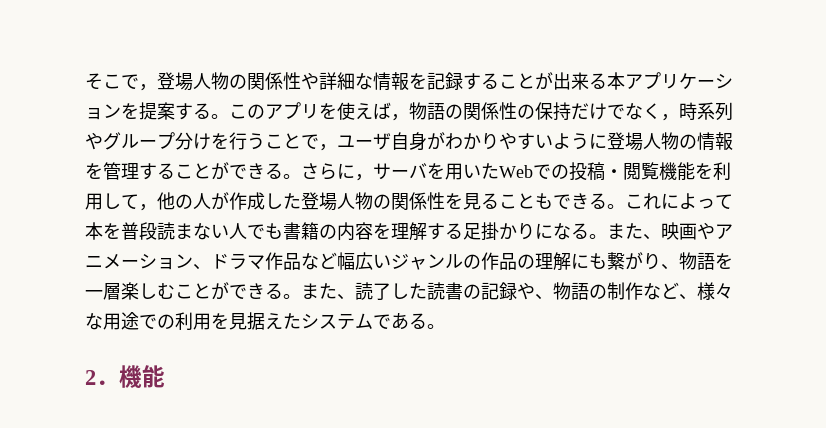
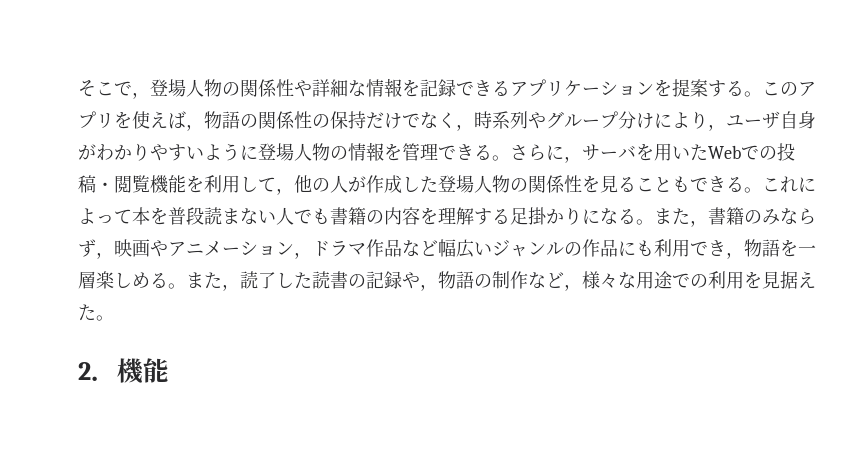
- そこで，登場人物の関係性や詳細な情報を記録することが出来る本アプリケーションを提案する。
+ そこで，登場人物の関係性や詳細な情報を記録できるアプリケーションを提案する。
- このアプリを使えば，物語の関係性の保持だけでなく，時系列やグループ分けを行うことで，ユーザ自身がわかりやすいように登場人物の情報を管理することができる。
+ このアプリを使えば，物語の関係性の保持だけでなく，時系列やグループ分けにより，ユーザ自身がわかりやすいように登場人物の情報を管理できる。
- また、映画やアニメーション、ドラマ作品など幅広いジャンルの作品の理解にも繋がり、物語を一層楽しむことができる。また、読了した読書の記録や、物語の制作など、様々な用途での利用を見据えたシステムである。
+ また，書籍のみならず，映画やアニメーション，ドラマ作品など幅広いジャンルの作品にも利用でき，物語を一層楽しめる。また，読了した読書の記録や，物語の制作など，様々な用途での利用を見据えた。

